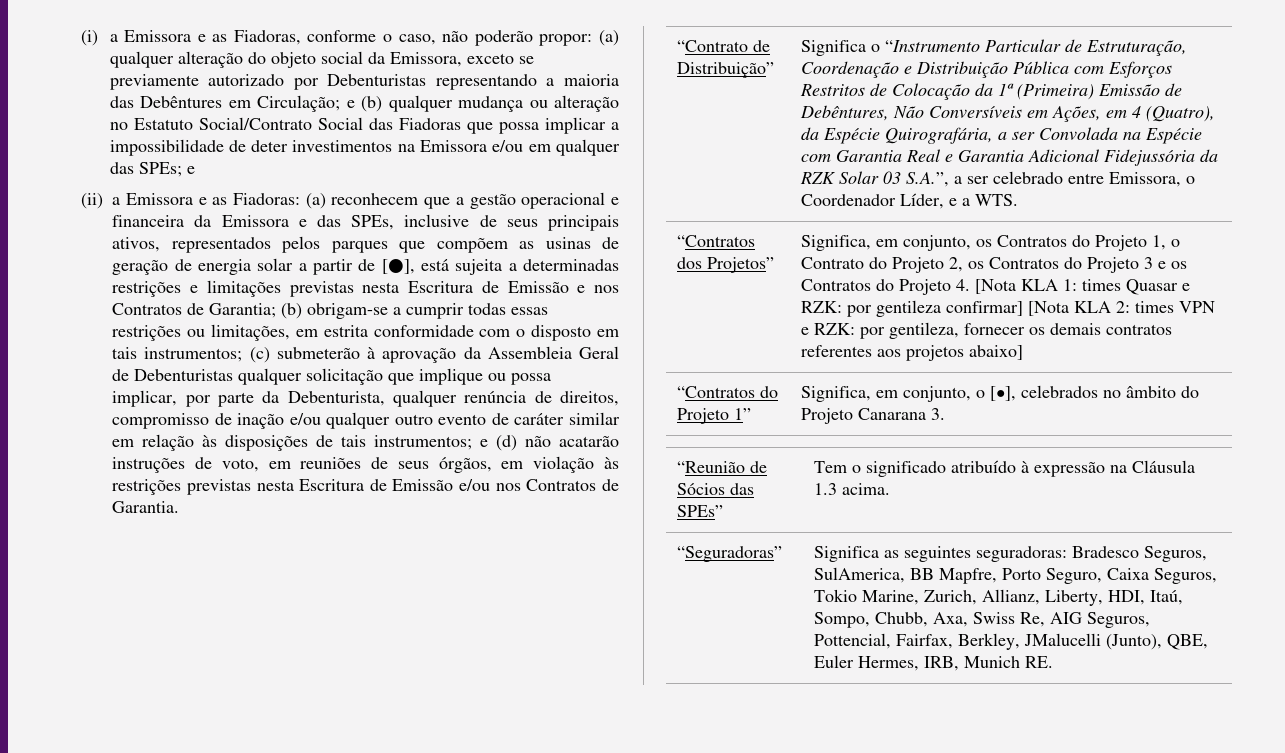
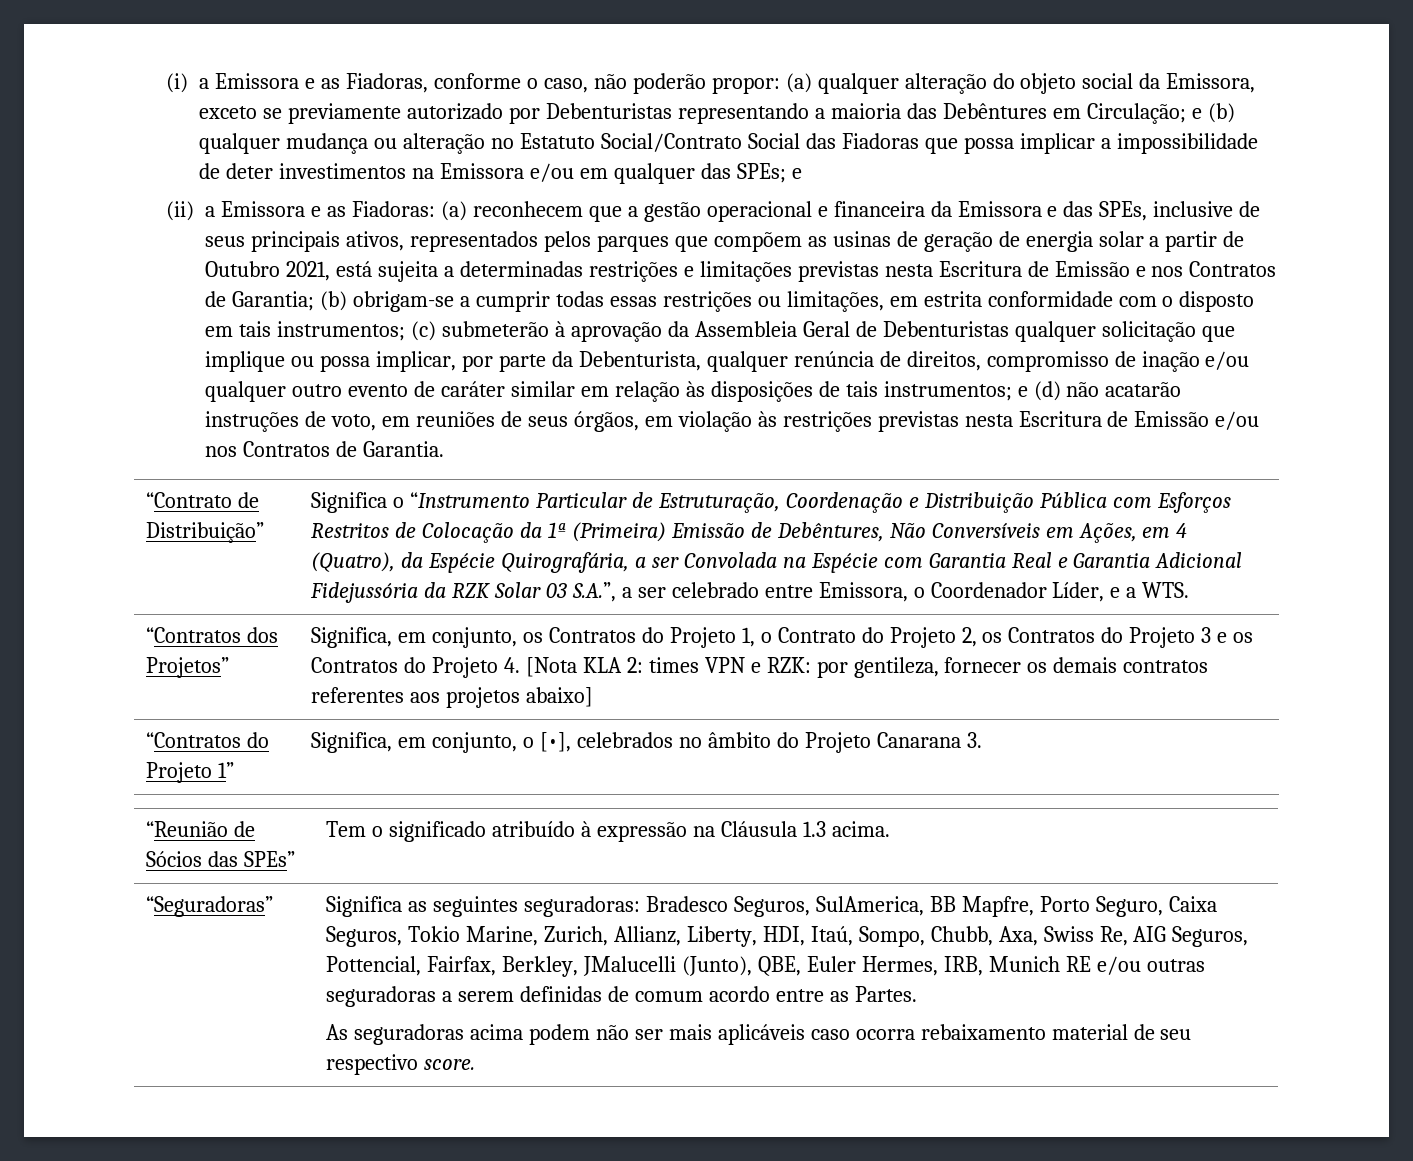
- (a) reconhecem que a gestão operacional e financeira da Emissora e das SPEs, inclusive de seus principais ativos, representados pelos parques que compõem as usinas de geração de energia solar a partir de [●], está sujeita a determinadas restrições e limitações previstas nesta Escritura de Emissão e nos Contratos de Garantia;
+ (a) reconhecem que a gestão operacional e financeira da Emissora e das SPEs, inclusive de seus principais ativos, representados pelos parques que compõem as usinas de geração de energia solar a partir de Outubro 2021, está sujeita a determinadas restrições e limitações previstas nesta Escritura de Emissão e nos Contratos de Garantia;
- Significa, em conjunto, os Contratos do Projeto 1, o Contrato do Projeto 2, os Contratos do Projeto 3 e os Contratos do Projeto 4. [Nota KLA 1: times Quasar e RZK: por gentileza confirmar] [Nota KLA 2: times VPN e RZK: por gentileza, fornecer os demais contratos referentes aos projetos abaixo]
+ Significa, em conjunto, os Contratos do Projeto 1, o Contrato do Projeto 2, os Contratos do Projeto 3 e os Contratos do Projeto 4. [Nota KLA 2: times VPN e RZK: por gentileza, fornecer os demais contratos referentes aos projetos abaixo]
- Significa as seguintes seguradoras: Bradesco Seguros, SulAmerica, BB Mapfre, Porto Seguro, Caixa Seguros, Tokio Marine, Zurich, Allianz, Liberty, HDI, Itaú, Sompo, Chubb, Axa, Swiss Re, AIG Seguros, Pottencial, Fairfax, Berkley, JMalucelli (Junto), QBE, Euler Hermes, IRB, Munich RE.
+ Significa as seguintes seguradoras: Bradesco Seguros, SulAmerica, BB Mapfre, Porto Seguro, Caixa Seguros, Tokio Marine, Zurich, Allianz, Liberty, HDI, Itaú, Sompo, Chubb, Axa, Swiss Re, AIG Seguros, Pottencial, Fairfax, Berkley, JMalucelli (Junto), QBE, Euler Hermes, IRB, Munich RE e/ou outras seguradoras a serem definidas de comum acordo entre as Partes.
+ As seguradoras acima podem não ser mais aplicáveis caso ocorra rebaixamento material de seu respectivo score.

